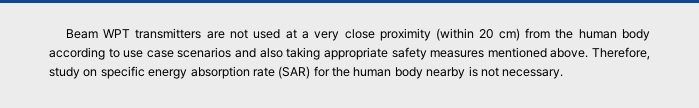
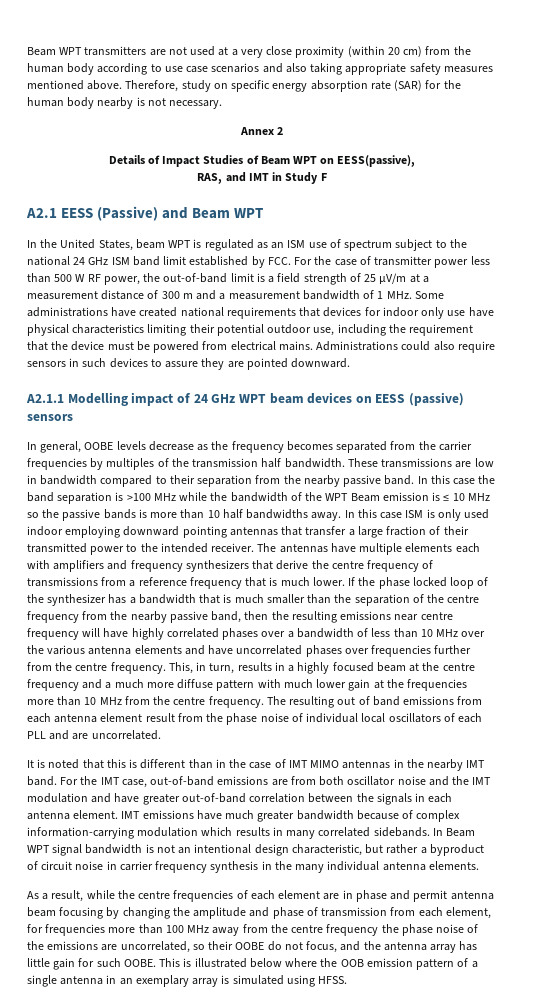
+ Annex 2
+ Details of Impact Studies of Beam WPT on EESS(passive),
+ RAS, and IMT in Study F
+ A2.1 EESS (Passive) and Beam WPT
+ In the United States, beam WPT is regulated as an ISM use of spectrum subject to the national 24 GHz ISM band limit established by FCC. For the case of transmitter power less than 500 W RF power, the out-of-band limit is a field strength of 25 μV/m at a measurement distance of 300 m and a measurement bandwidth of 1 MHz. Some administrations have created national requirements that devices for indoor only use have physical characteristics limiting their potential outdoor use, including the requirement that the device must be powered from electrical mains. Administrations could also require sensors in such devices to assure they are pointed downward.
+ A2.1.1 Modelling impact of 24 GHz WPT beam devices on EESS (passive) sensors
+ In general, OOBE levels decrease as the frequency becomes separated from the carrier frequencies by multiples of the transmission half bandwidth. These transmissions are low in bandwidth compared to their separation from the nearby passive band. In this case the band separation is >100 MHz while the bandwidth of the WPT Beam emission is ≤ 10 MHz so the passive bands is more than 10 half bandwidths away. In this case ISM is only used indoor employing downward pointing antennas that transfer a large fraction of their transmitted power to the intended receiver. The antennas have multiple elements each with amplifiers and frequency synthesizers that derive the centre frequency of transmissions from a reference frequency that is much lower. If the phase locked loop of the synthesizer has a bandwidth that is much smaller than the separation of the centre frequency from the nearby passive band, then the resulting emissions near centre frequency will have highly correlated phases over a bandwidth of less than 10 MHz over the various antenna elements and have uncorrelated phases over frequencies further from the centre frequency. This, in turn, results in a highly focused beam at the centre frequency and a much more diffuse pattern with much lower gain at the frequencies more than 10 MHz from the centre frequency. The resulting out of band emissions from each antenna element result from the phase noise of individual local oscillators of each PLL and are uncorrelated.
+ It is noted that this is different than in the case of IMT MIMO antennas in the nearby IMT band. For the IMT case, out-of-band emissions are from both oscillator noise and the IMT modulation and have greater out-of-band correlation between the signals in each antenna element. IMT emissions have much greater bandwidth because of complex information-carrying modulation which results in many correlated sidebands. In Beam WPT signal bandwidth is not an intentional design characteristic, but rather a byproduct of circuit noise in carrier frequency synthesis in the many individual antenna elements.
+ As a result, while the centre frequencies of each element are in phase and permit antenna beam focusing by changing the amplitude and phase of transmission from each element, for frequencies more than 100 MHz away from the centre frequency the phase noise of the emissions are uncorrelated, so their OOBE do not focus, and the antenna array has little gain for such OOBE. This is illustrated below where the OOB emission pattern of a single antenna in an exemplary array is simulated using HFSS.

